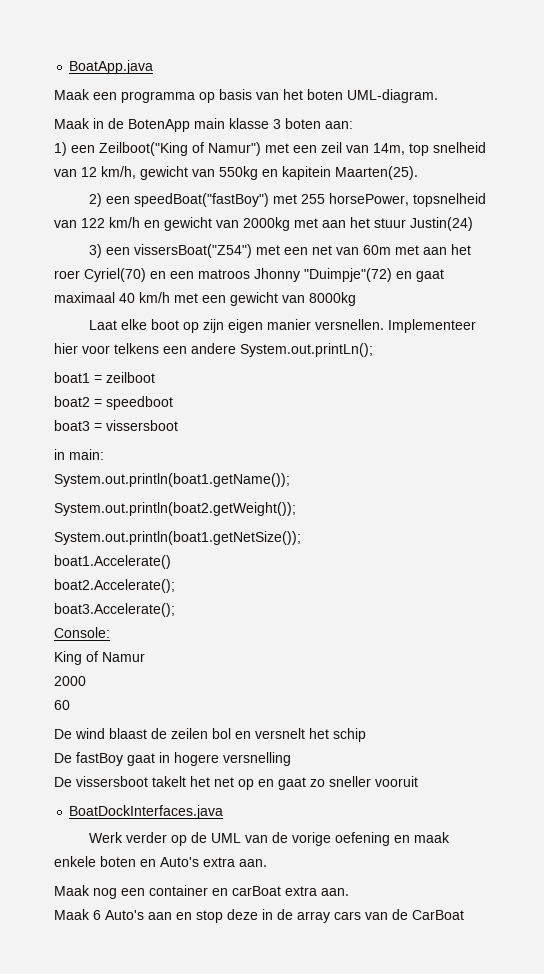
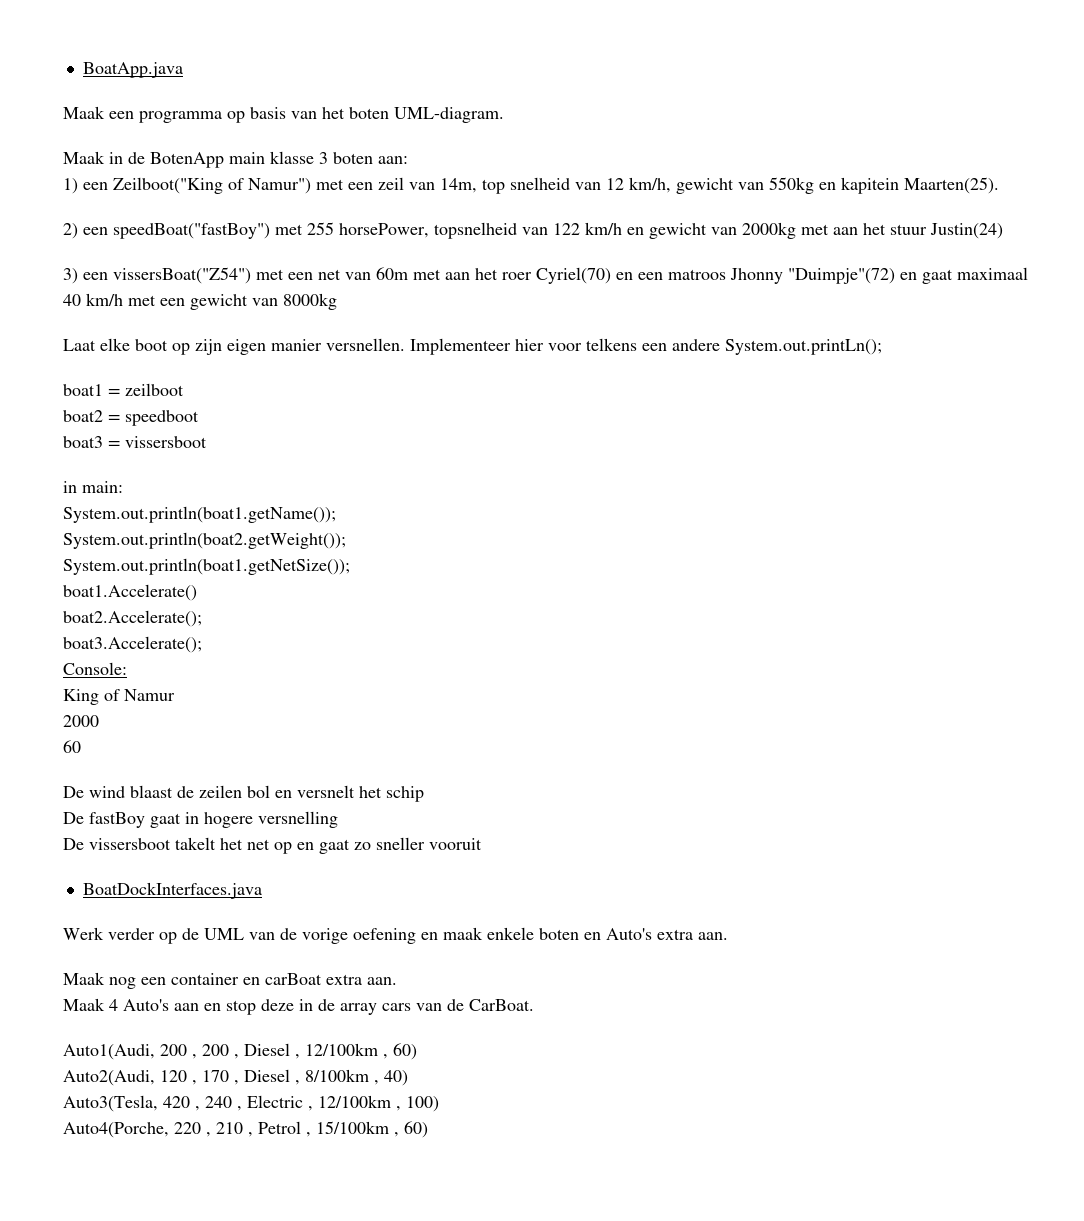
- Maak 6 Auto's aan en stop deze in de array cars van de CarBoat
+ Maak 4 Auto's aan en stop deze in de array cars van de CarBoat.
+ Auto1(Audi, 200 , 200 , Diesel , 12/100km , 60)
+ Auto2(Audi, 120 , 170 , Diesel , 8/100km , 40)
+ Auto3(Tesla, 420 , 240 , Electric , 12/100km , 100)
+ Auto4(Porche, 220 , 210 , Petrol , 15/100km , 60)

